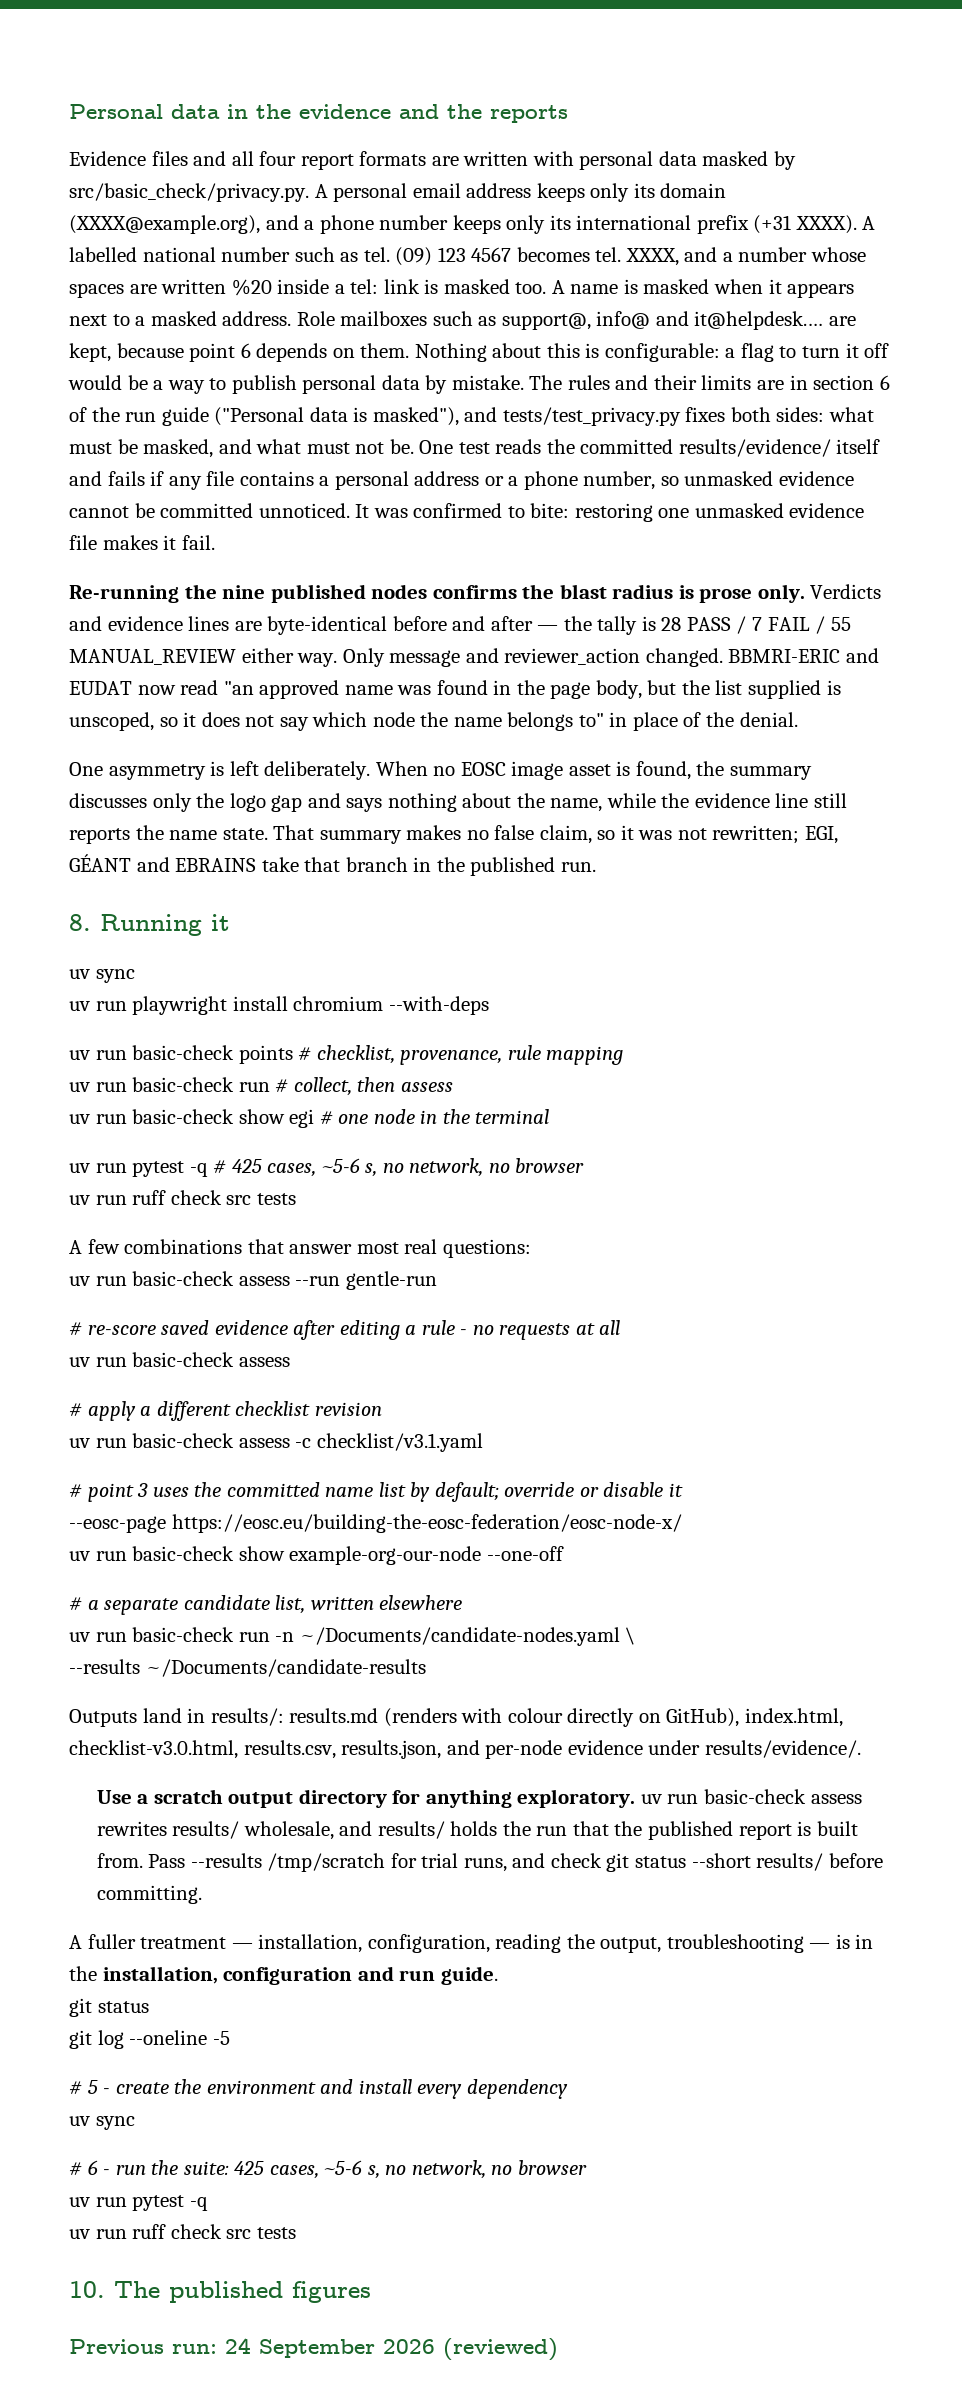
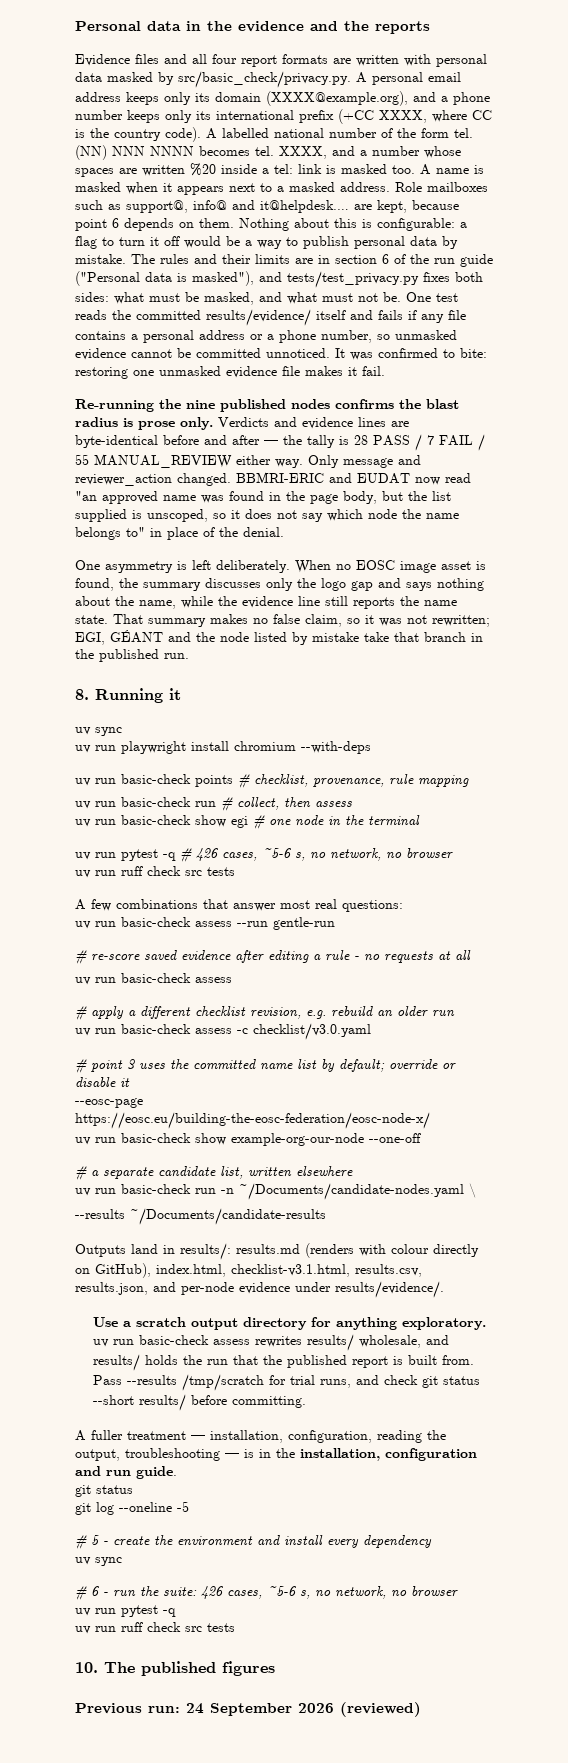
- Evidence files and all four report formats are written with personal data masked by src/basic_check/privacy.py. A personal email address keeps only its domain (XXXX@example.org), and a phone number keeps only its international prefix (+31 XXXX). A labelled national number such as tel. (09) 123 4567 becomes tel.
+ Evidence files and all four report formats are written with personal data masked by src/basic_check/privacy.py. A personal email address keeps only its domain (XXXX@example.org), and a phone number keeps only its international prefix (+CC XXXX, where CC is the country code). A labelled national number of the form tel. (NN) NNN NNNN becomes tel.
- That summary makes no false claim, so it was not rewritten; EGI, GÉANT and EBRAINS take that branch in the published run.
+ That summary makes no false claim, so it was not rewritten; EGI, GÉANT and the node listed by mistake take that branch in the published run.
- uv run pytest -q # 425 cases, ~5-6 s, no network, no browser
+ uv run pytest -q # 426 cases, ~5-6 s, no network, no browser
- # apply a different checklist revision
+ # apply a different checklist revision, e.g. rebuild an older run
- uv run basic-check assess -c checklist/v3.1.yaml
+ uv run basic-check assess -c checklist/v3.0.yaml
- Outputs land in results/: results.md (renders with colour directly on GitHub), index.html, checklist-v3.0.html, results.csv, results.json, and per-node evidence under results/evidence/.
+ Outputs land in results/: results.md (renders with colour directly on GitHub), index.html, checklist-v3.1.html, results.csv, results.json, and per-node evidence under results/evidence/.
- # 6 - run the suite: 425 cases, ~5-6 s, no network, no browser
+ # 6 - run the suite: 426 cases, ~5-6 s, no network, no browser

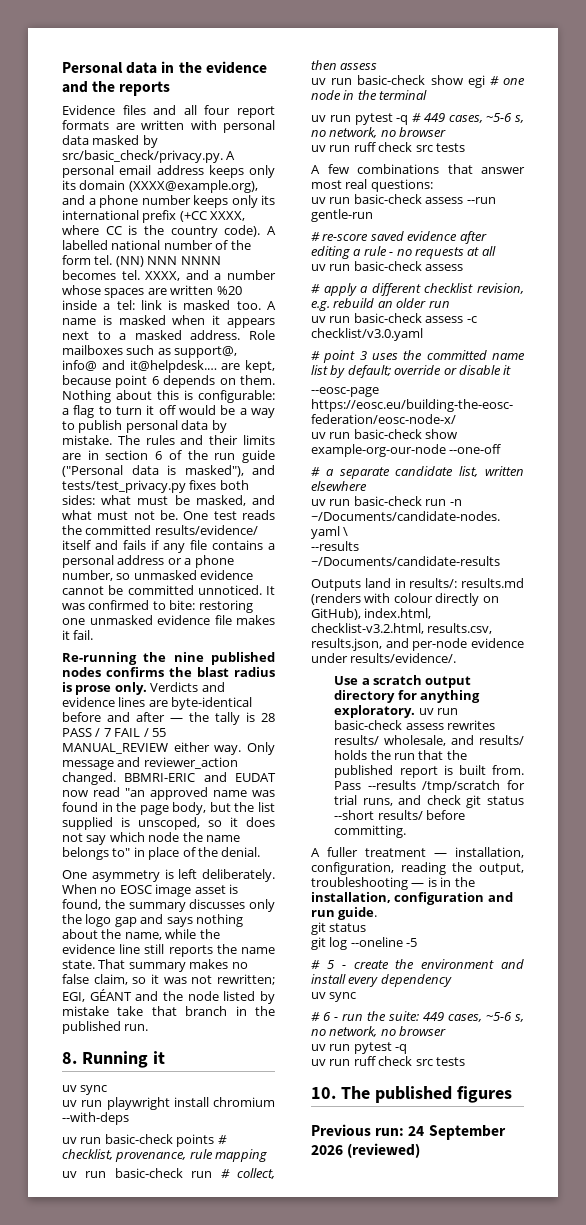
- uv run pytest -q # 426 cases, ~5-6 s, no network, no browser
+ uv run pytest -q # 449 cases, ~5-6 s, no network, no browser
- Outputs land in results/: results.md (renders with colour directly on GitHub), index.html, checklist-v3.1.html, results.csv, results.json, and per-node evidence under results/evidence/.
+ Outputs land in results/: results.md (renders with colour directly on GitHub), index.html, checklist-v3.2.html, results.csv, results.json, and per-node evidence under results/evidence/.
- # 6 - run the suite: 426 cases, ~5-6 s, no network, no browser
+ # 6 - run the suite: 449 cases, ~5-6 s, no network, no browser

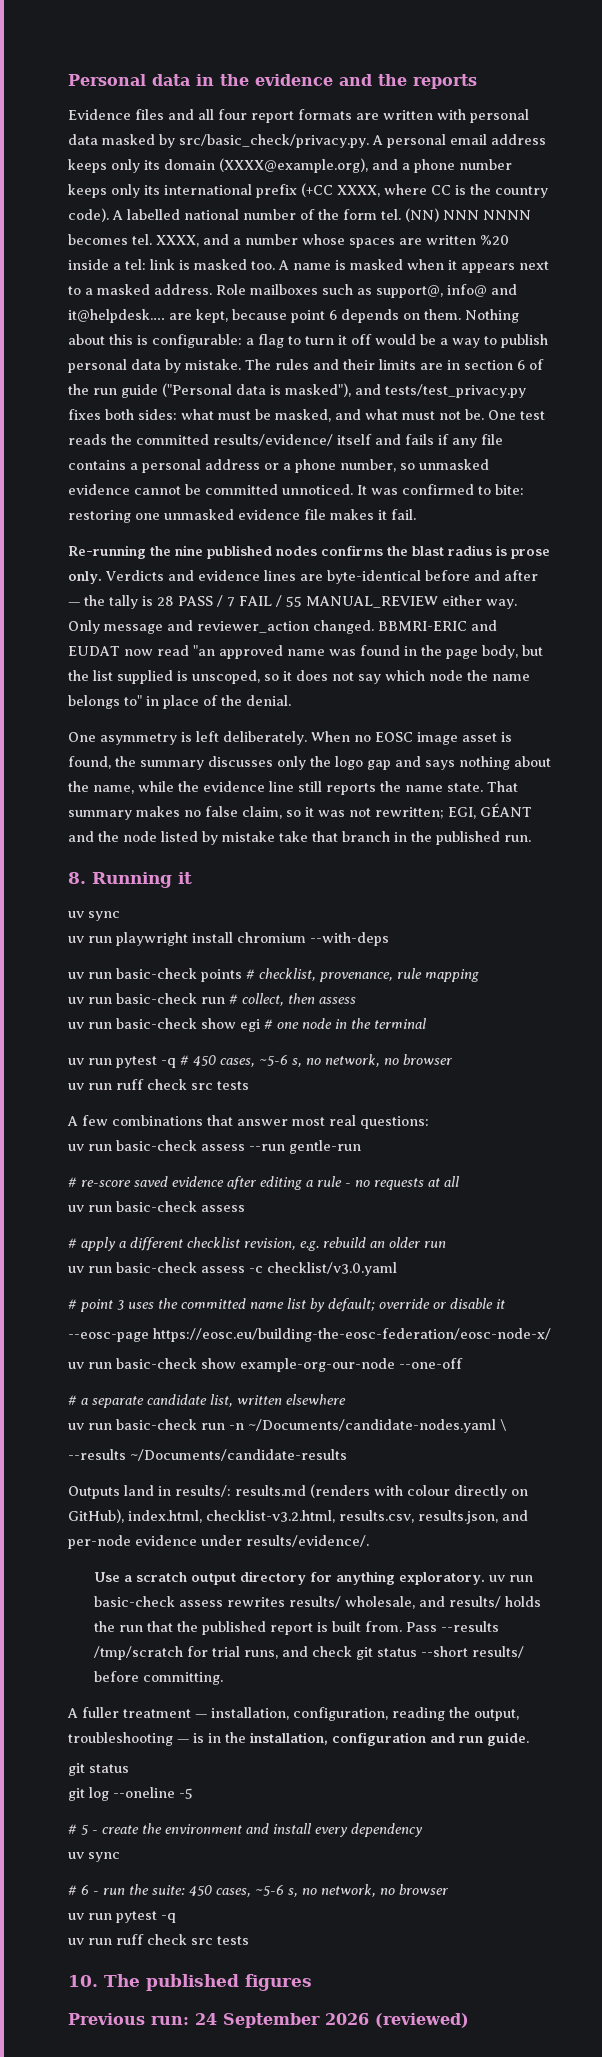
- uv run pytest -q # 449 cases, ~5-6 s, no network, no browser
+ uv run pytest -q # 450 cases, ~5-6 s, no network, no browser
- # 6 - run the suite: 449 cases, ~5-6 s, no network, no browser
+ # 6 - run the suite: 450 cases, ~5-6 s, no network, no browser

